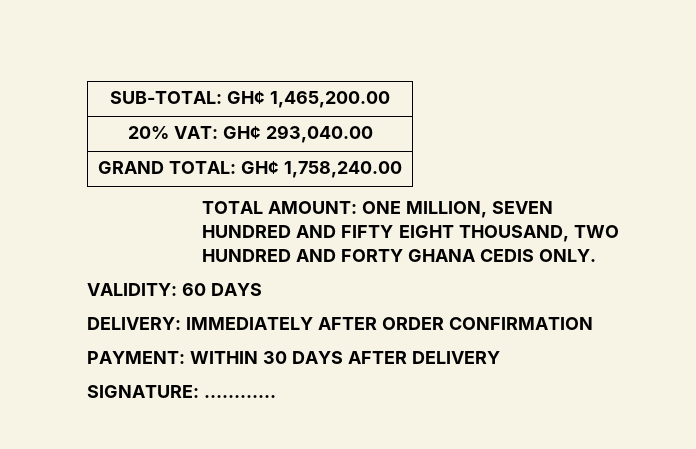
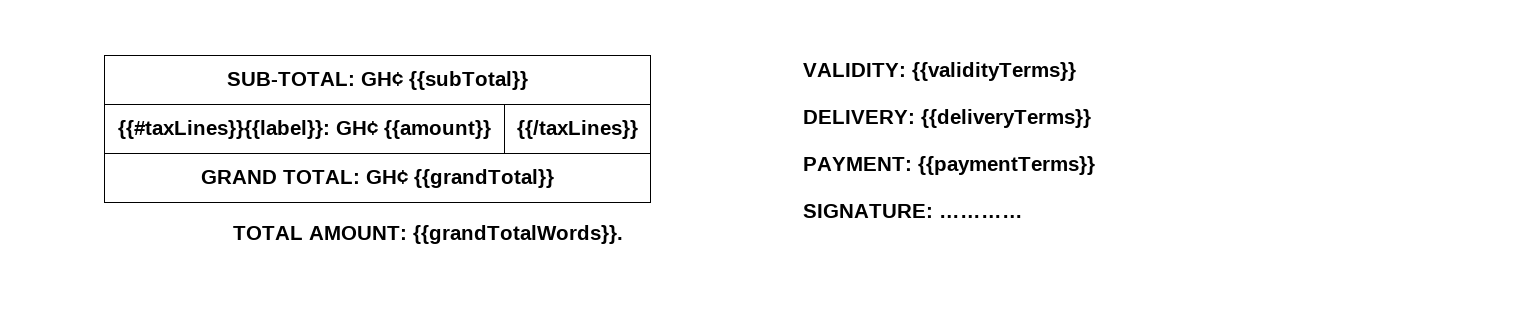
- SUB-TOTAL: GH¢ 1,465,200.00
- 20% VAT: GH¢ 293,040.00
+ SUB-TOTAL: GH¢ {{subTotal}}
+ {{#taxLines}}{{label}}: GH¢ {{amount}} | {{/taxLines}}
- GRAND TOTAL: GH¢ 1,758,240.00
+ GRAND TOTAL: GH¢ {{grandTotal}}
- TOTAL AMOUNT: ONE MILLION, SEVEN HUNDRED AND FIFTY EIGHT THOUSAND, TWO HUNDRED AND FORTY GHANA CEDIS ONLY.
+ TOTAL AMOUNT: {{grandTotalWords}}.
- VALIDITY: 60 DAYS
+ VALIDITY: {{validityTerms}}
- DELIVERY: IMMEDIATELY AFTER ORDER CONFIRMATION
- PAYMENT: WITHIN 30 DAYS AFTER DELIVERY
+ DELIVERY: {{deliveryTerms}}
+ PAYMENT: {{paymentTerms}}

